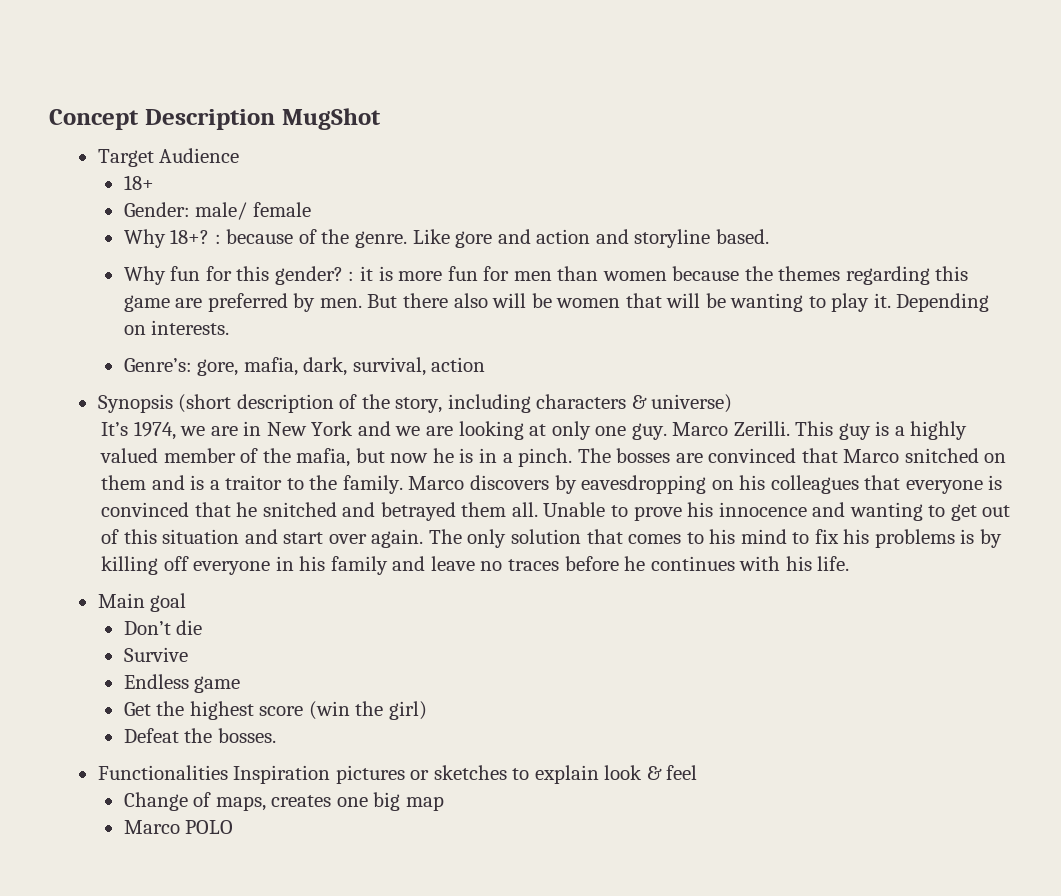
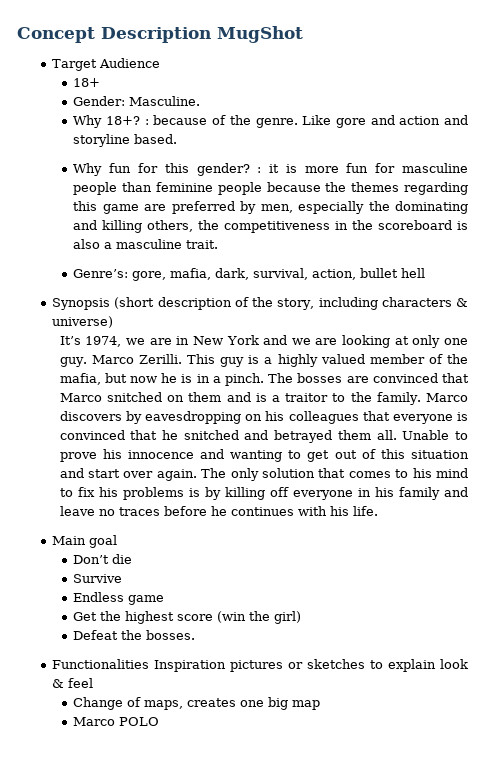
- Gender: male/ female
+ Gender: Masculine.
- Why fun for this gender? : it is more fun for men than women because the themes regarding this game are preferred by men. But there also will be women that will be wanting to play it. Depending on interests.
+ Why fun for this gender? : it is more fun for masculine people than feminine people because the themes regarding this game are preferred by men, especially the dominating and killing others, the competitiveness in the scoreboard is also a masculine trait.
- Genre’s: gore, mafia, dark, survival, action
+ Genre’s: gore, mafia, dark, survival, action, bullet hell

